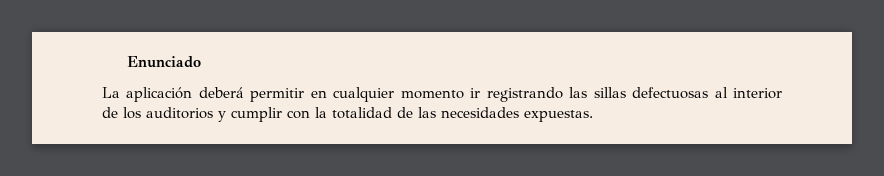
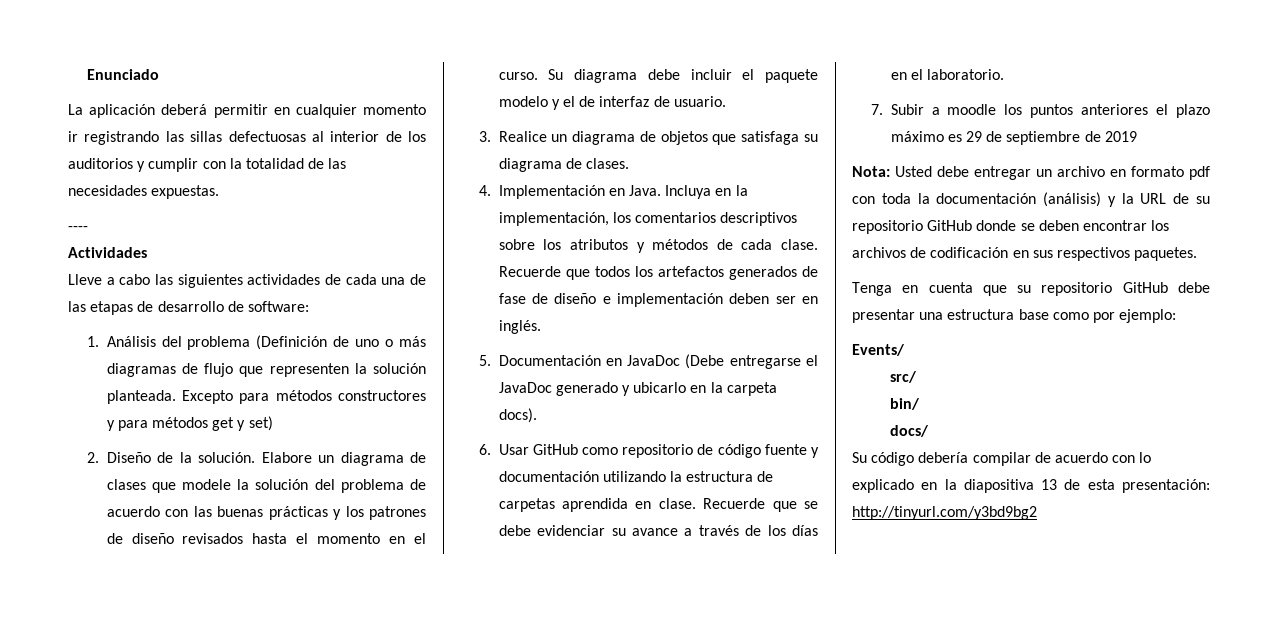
+ ----
+ Actividades
+ Lleve a cabo las siguientes actividades de cada una de las etapas de desarrollo de software:
+ 1. Análisis del problema (Definición de uno o más diagramas de flujo que representen la solución planteada. Excepto para métodos constructores y para métodos get y set)
+ 2. Diseño de la solución. Elabore un diagrama de clases que modele la solución del problema de acuerdo con las buenas prácticas y los patrones de diseño revisados hasta el momento en el curso. Su diagrama debe incluir el paquete modelo y el de interfaz de usuario.
+ 3. Realice un diagrama de objetos que satisfaga su diagrama de clases.
+ 4. Implementación en Java. Incluya en la implementación, los comentarios descriptivos sobre los atributos y métodos de cada clase. Recuerde que todos los artefactos generados de fase de diseño e implementación deben ser en inglés.
+ 5. Documentación en JavaDoc (Debe entregarse el JavaDoc generado y ubicarlo en la carpeta docs).
+ 6. Usar GitHub como repositorio de código fuente y documentación utilizando la estructura de carpetas aprendida en clase. Recuerde que se debe evidenciar su avance a través de los días en el laboratorio.
+ 7. Subir a moodle los puntos anteriores el plazo máximo es 29 de septiembre de 2019
+ Nota: Usted debe entregar un archivo en formato pdf con toda la documentación (análisis) y la URL de su repositorio GitHub donde se deben encontrar los archivos de codificación en sus respectivos paquetes.
+ Tenga en cuenta que su repositorio GitHub debe presentar una estructura base como por ejemplo:
+ Events/
+ src/
+ bin/
+ docs/
+ Su código debería compilar de acuerdo con lo explicado en la diapositiva 13 de esta presentación: http://tinyurl.com/y3bd9bg2

